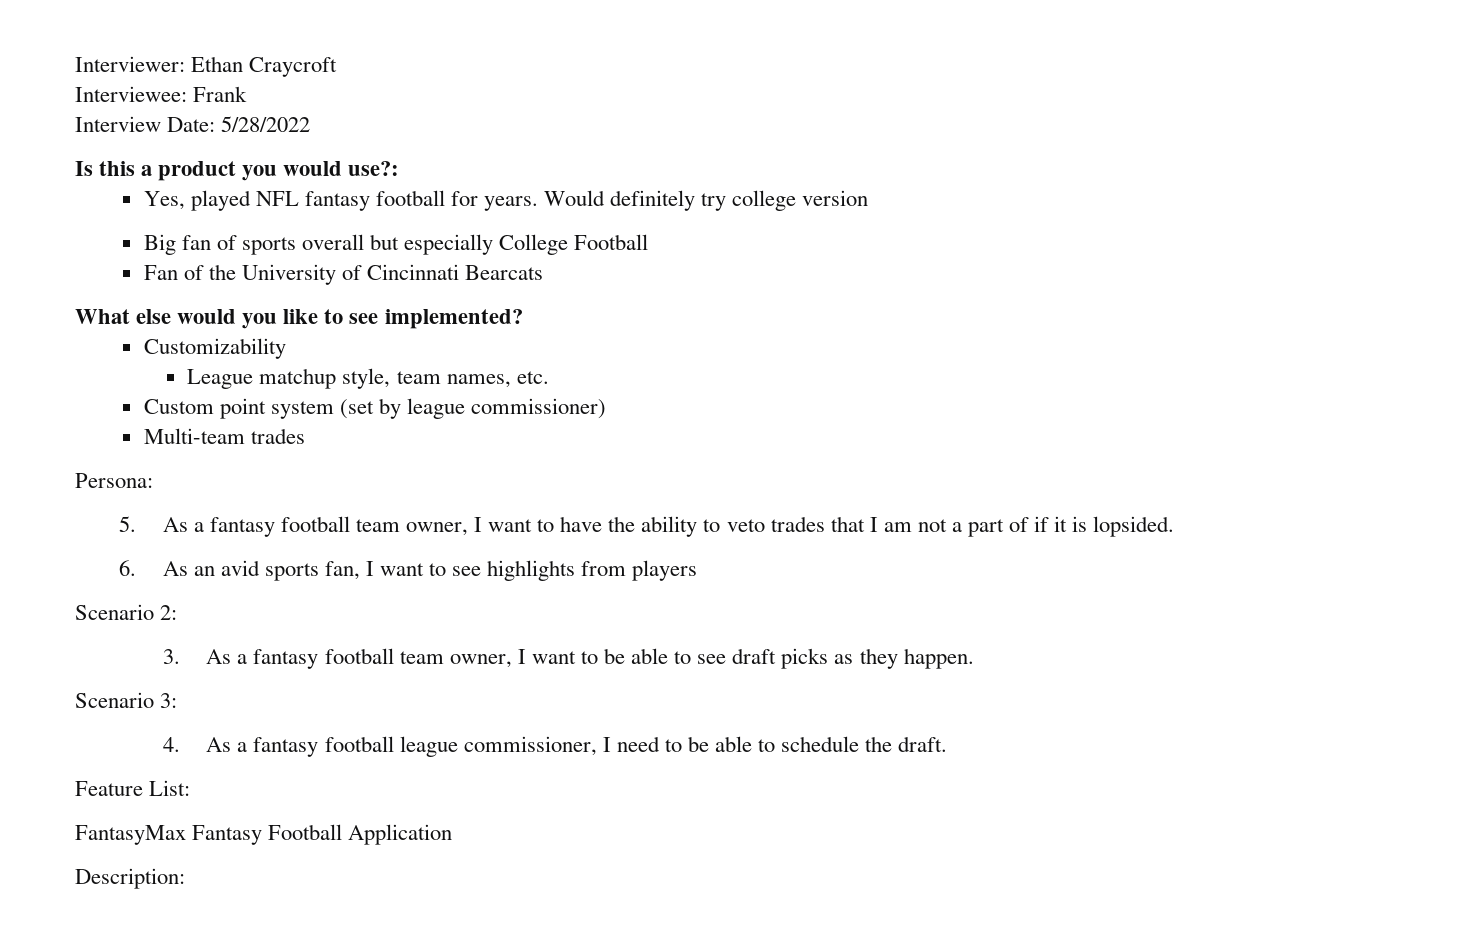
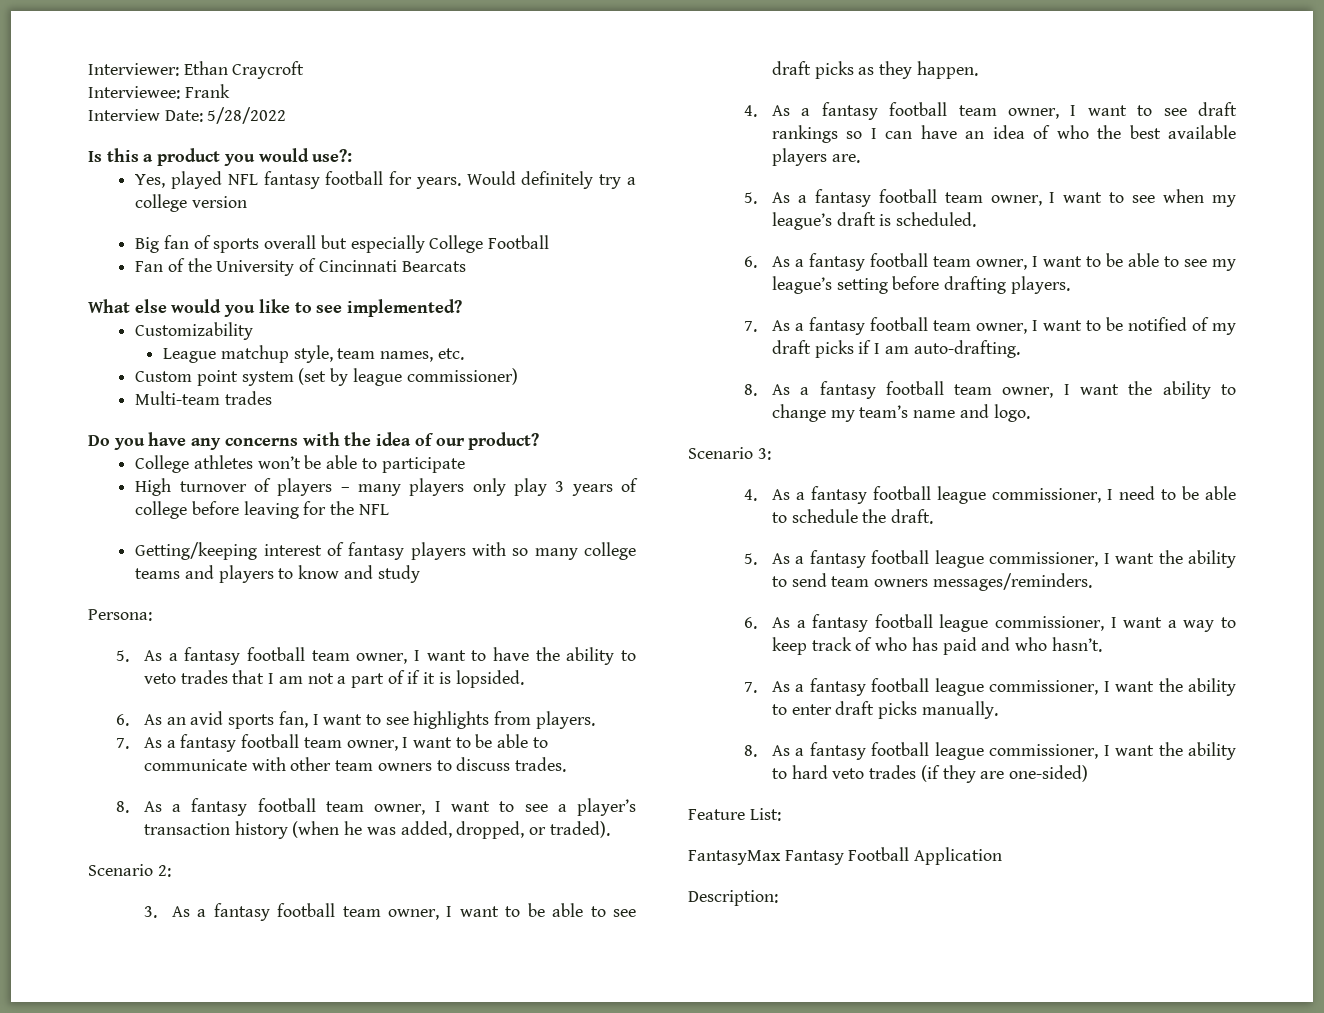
- Would definitely try college version
+ Would definitely try a college version
+ Do you have any concerns with the idea of our product?
+ College athletes won’t be able to participate
+ High turnover of players – many players only play 3 years of college before leaving for the NFL
+ Getting/keeping interest of fantasy players with so many college teams and players to know and study
- 6. As an avid sports fan, I want to see highlights from players
+ 6. As an avid sports fan, I want to see highlights from players.
+ 7. As a fantasy football team owner, I want to be able to communicate with other team owners to discuss trades.
+ 8. As a fantasy football team owner, I want to see a player’s transaction history (when he was added, dropped, or traded).
+ 4. As a fantasy football team owner, I want to see draft rankings so I can have an idea of who the best available players are.
+ 5. As a fantasy football team owner, I want to see when my league’s draft is scheduled.
+ 6. As a fantasy football team owner, I want to be able to see my league’s setting before drafting players.
+ 7. As a fantasy football team owner, I want to be notified of my draft picks if I am auto-drafting.
+ 8. As a fantasy football team owner, I want the ability to change my team’s name and logo.
+ 5. As a fantasy football league commissioner, I want the ability to send team owners messages/reminders.
+ 6. As a fantasy football league commissioner, I want a way to keep track of who has paid and who hasn’t.
+ 7. As a fantasy football league commissioner, I want the ability to enter draft picks manually.
+ 8. As a fantasy football league commissioner, I want the ability to hard veto trades (if they are one-sided)

